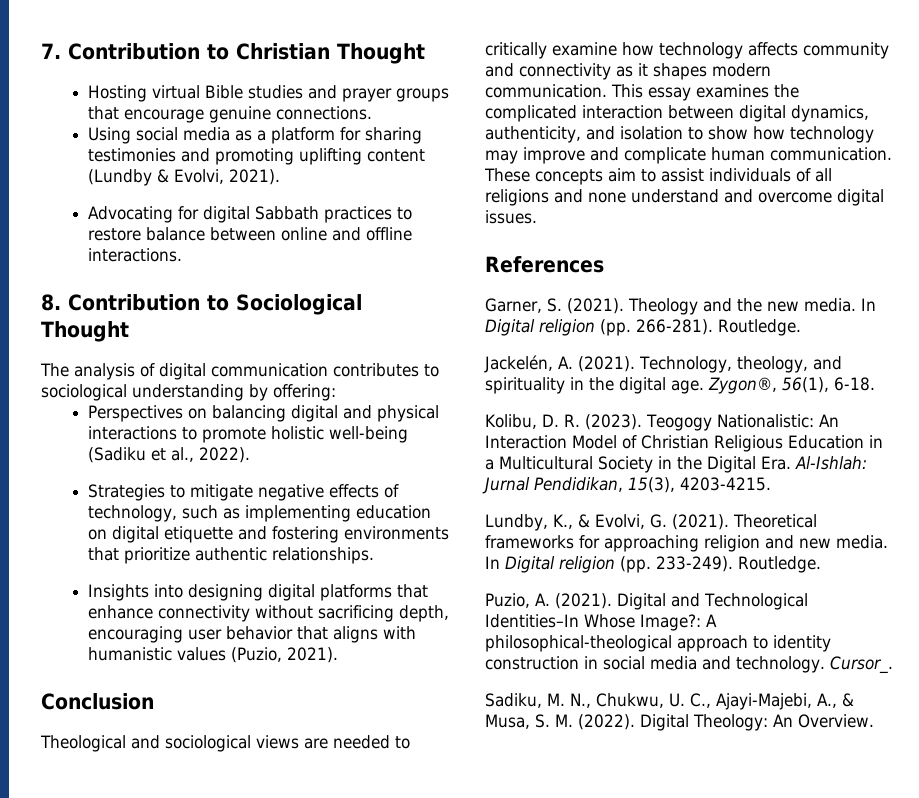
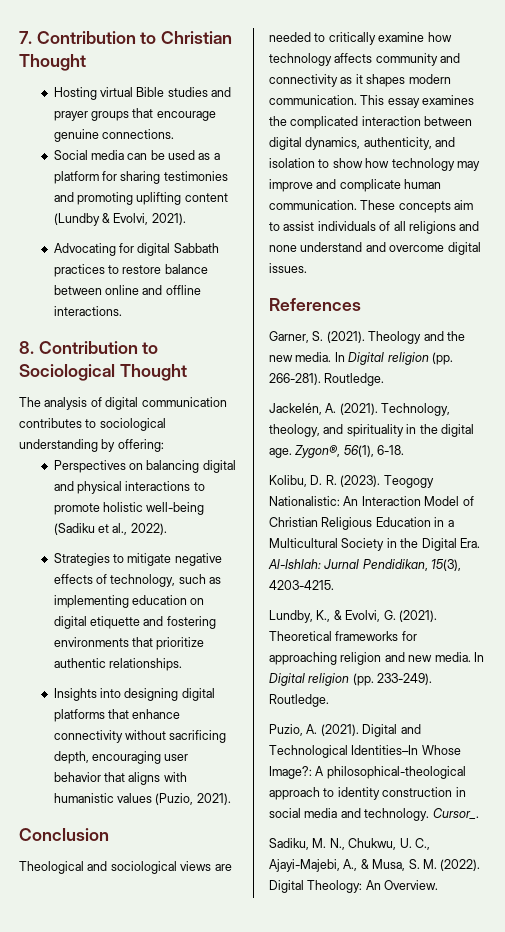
- Using social media as a platform for sharing testimonies and promoting uplifting content (Lundby & Evolvi, 2021).
+ Social media can be used as a platform for sharing testimonies and promoting uplifting content (Lundby & Evolvi, 2021).

